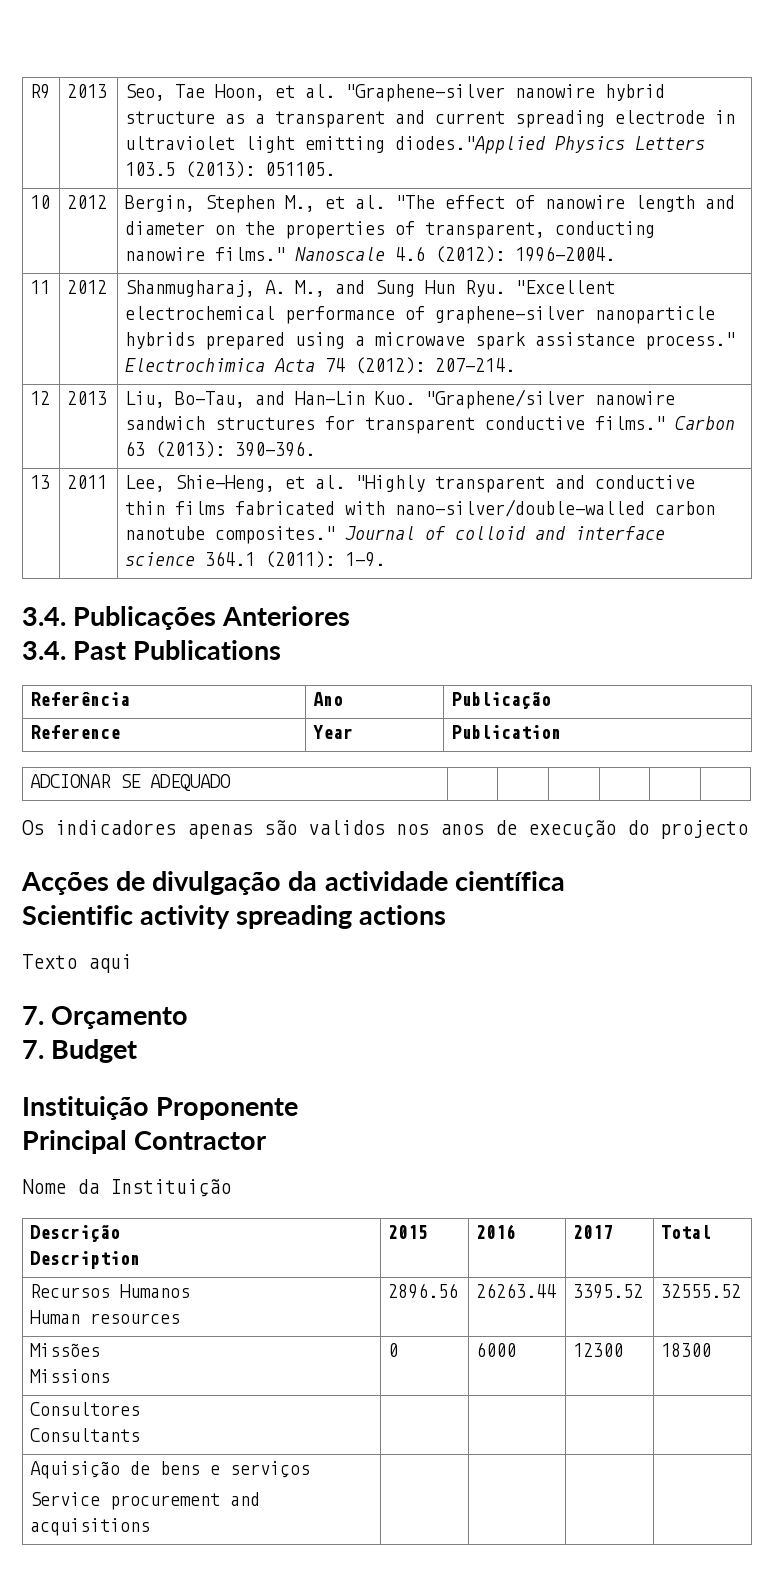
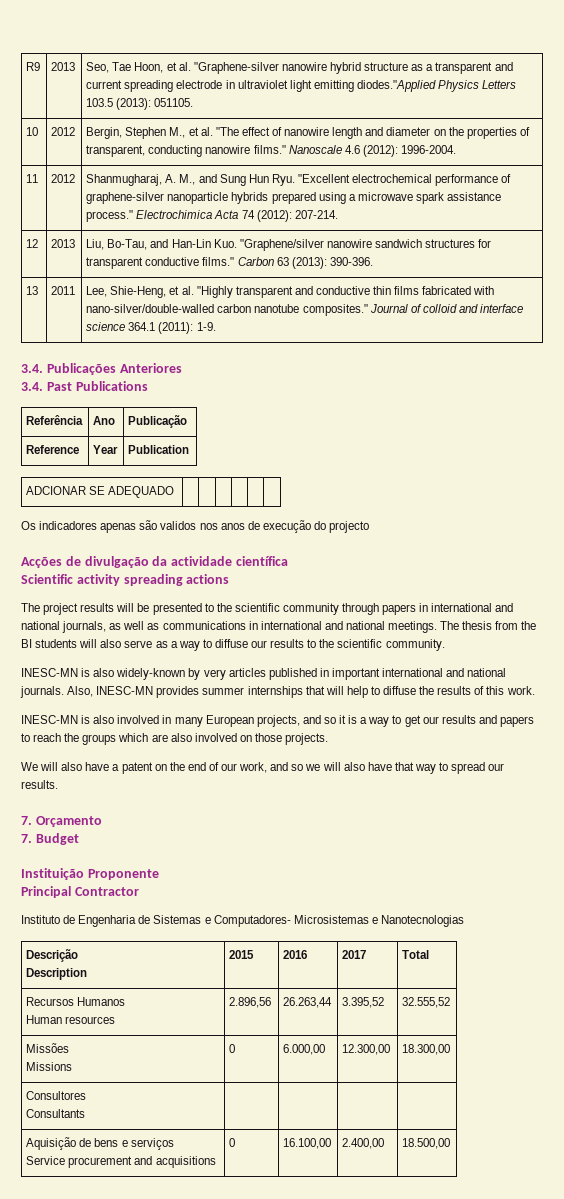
- Texto aqui
+ The project results will be presented to the scientific community through papers in international and national journals, as well as communications in international and national meetings. The thesis from the BI students will also serve as a way to diffuse our results to the scientific community.
+ INESC-MN is also widely-known by very articles published in important international and national journals. Also, INESC-MN provides summer internships that will help to diffuse the results of this work.
+ INESC-MN is also involved in many European projects, and so it is a way to get our results and papers to reach the groups which are also involved on those projects.
+ We will also have a patent on the end of our work, and so we will also have that way to spread our results.
- Nome da Instituição
+ Instituto de Engenharia de Sistemas e Computadores- Microsistemas e Nanotecnologias
  Recursos Humanos
- Human resources | 2896.56 | 26263.44 | 3395.52 | 32555.52
+ Human resources | 2.896,56 | 26.263,44 | 3.395,52 | 32.555,52
  Missões
- Missions | 0 | 6000 | 12300 | 18300
+ Missions | 0 | 6.000,00 | 12.300,00 | 18.300,00
  Aquisição de bens e serviços
- Service procurement and acquisitions | | | |
+ Service procurement and acquisitions | 0 | 16.100,00 | 2.400,00 | 18.500,00

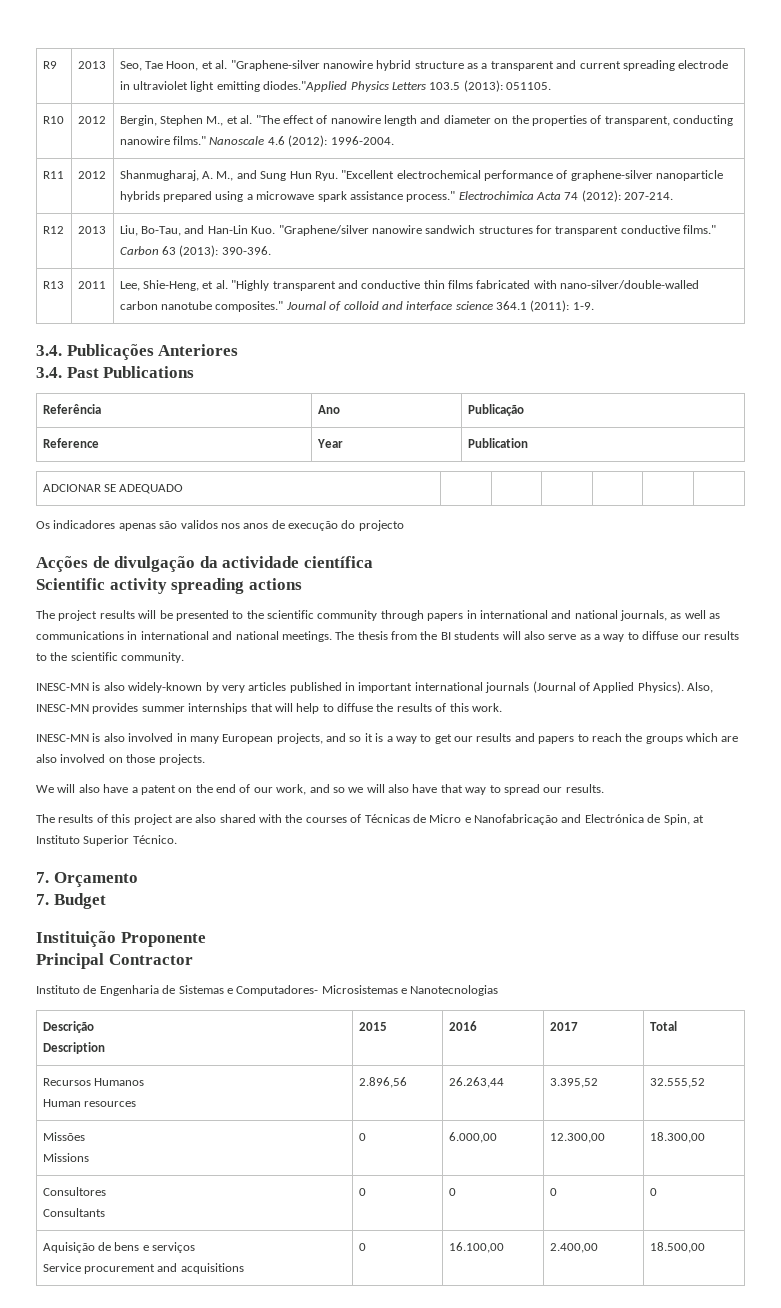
- 10 | 2012 | Bergin, Stephen M., et al. "The effect of nanowire length and diameter on the properties of transparent, conducting nanowire films." Nanoscale 4.6 (2012): 1996-2004.
+ R10 | 2012 | Bergin, Stephen M., et al. "The effect of nanowire length and diameter on the properties of transparent, conducting nanowire films." Nanoscale 4.6 (2012): 1996-2004.
- 11 | 2012 | Shanmugharaj, A. M., and Sung Hun Ryu. "Excellent electrochemical performance of graphene-silver nanoparticle hybrids prepared using a microwave spark assistance process." Electrochimica Acta 74 (2012): 207-214.
+ R11 | 2012 | Shanmugharaj, A. M., and Sung Hun Ryu. "Excellent electrochemical performance of graphene-silver nanoparticle hybrids prepared using a microwave spark assistance process." Electrochimica Acta 74 (2012): 207-214.
- 12 | 2013 | Liu, Bo-Tau, and Han-Lin Kuo. "Graphene/silver nanowire sandwich structures for transparent conductive films." Carbon 63 (2013): 390-396.
+ R12 | 2013 | Liu, Bo-Tau, and Han-Lin Kuo. "Graphene/silver nanowire sandwich structures for transparent conductive films." Carbon 63 (2013): 390-396.
- 13 | 2011 | Lee, Shie-Heng, et al. "Highly transparent and conductive thin films fabricated with nano-silver/double-walled carbon nanotube composites." Journal of colloid and interface science 364.1 (2011): 1-9.
+ R13 | 2011 | Lee, Shie-Heng, et al. "Highly transparent and conductive thin films fabricated with nano-silver/double-walled carbon nanotube composites." Journal of colloid and interface science 364.1 (2011): 1-9.
- INESC-MN is also widely-known by very articles published in important international and national journals.
+ INESC-MN is also widely-known by very articles published in important international journals (Journal of Applied Physics).
+ The results of this project are also shared with the courses of Técnicas de Micro e Nanofabricação and Electrónica de Spin, at Instituto Superior Técnico.
  Consultores
- Consultants | | | |
+ Consultants | 0 | 0 | 0 | 0

